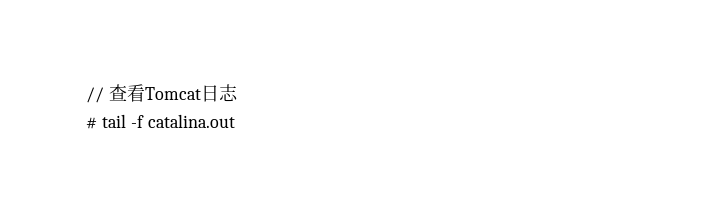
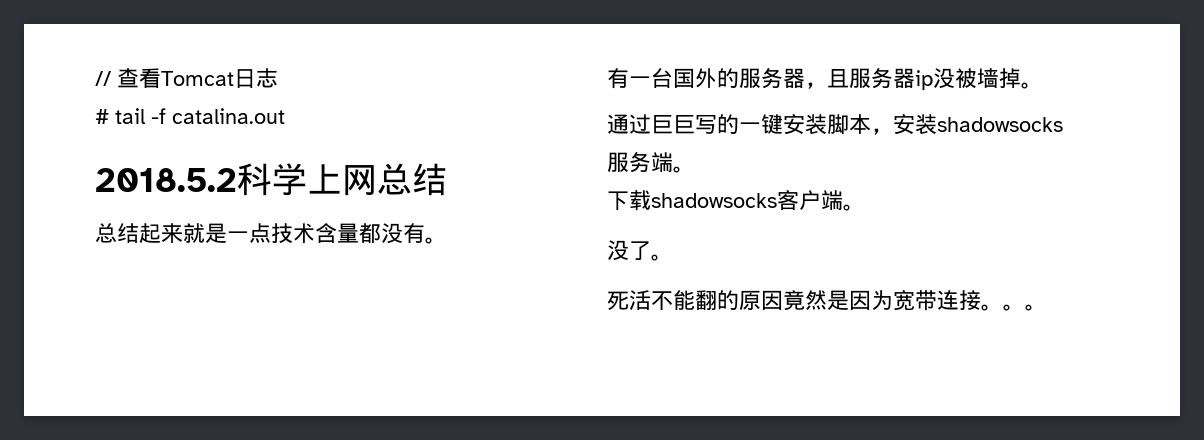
+ 2018.5.2科学上网总结
+ 总结起来就是一点技术含量都没有。
+ 有一台国外的服务器，且服务器ip没被墙掉。
+ 通过巨巨写的一键安装脚本，安装shadowsocks服务端。
+ 下载shadowsocks客户端。
+ 没了。
+ 死活不能翻的原因竟然是因为宽带连接。。。

